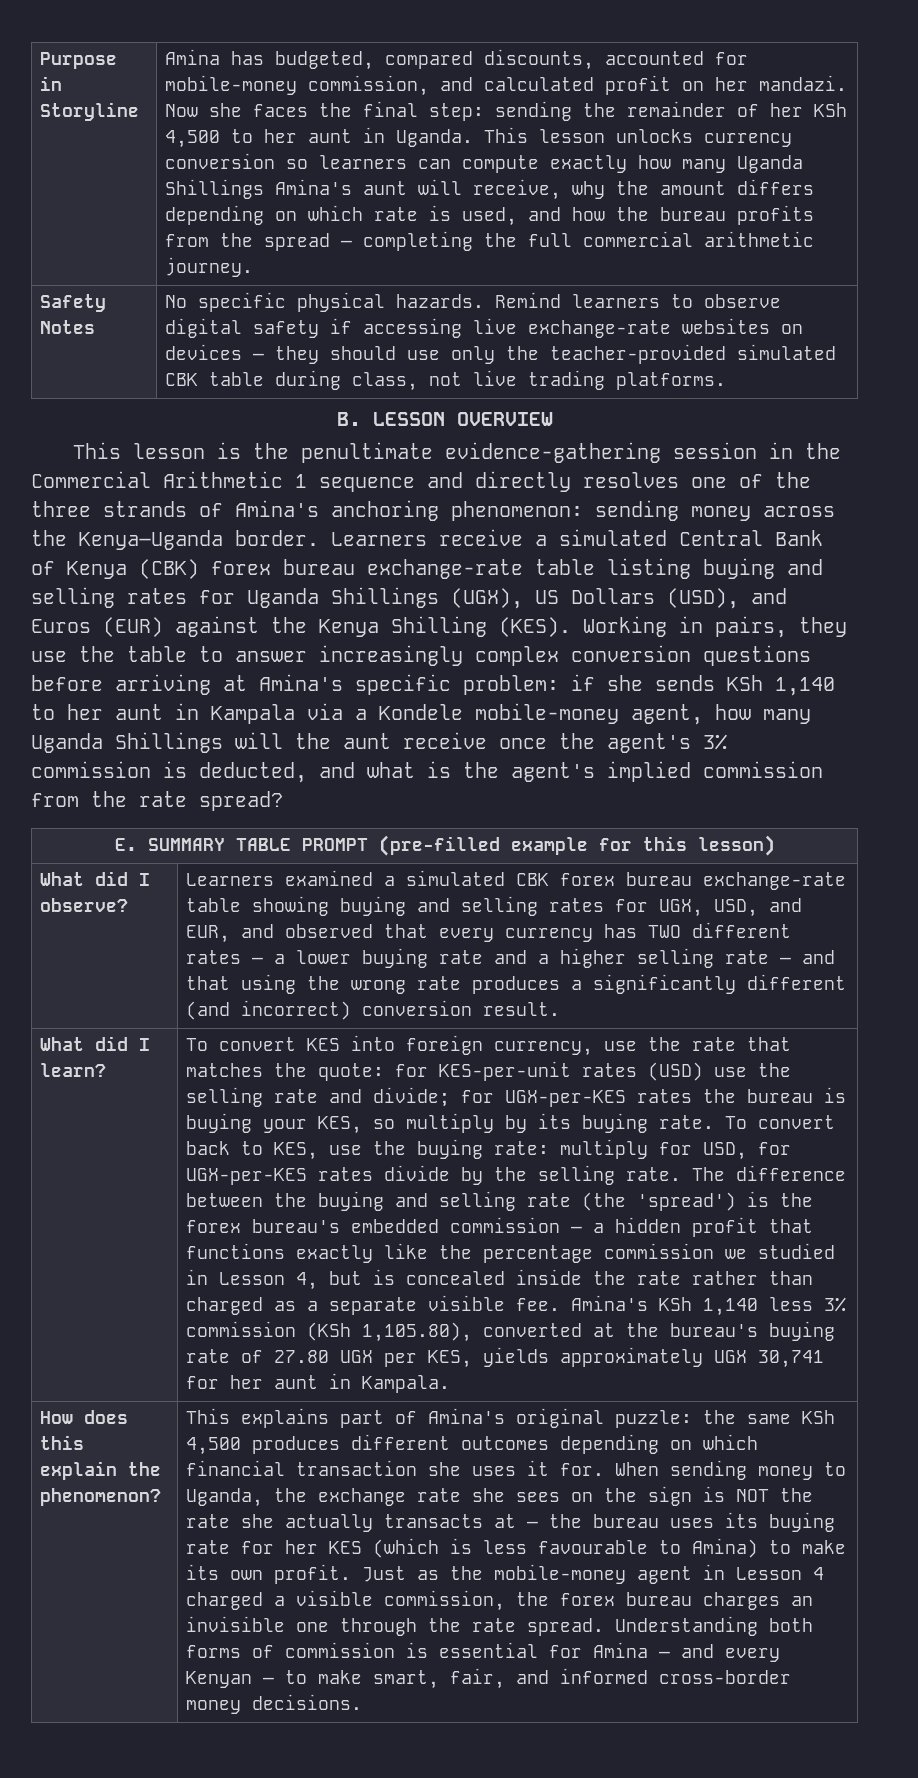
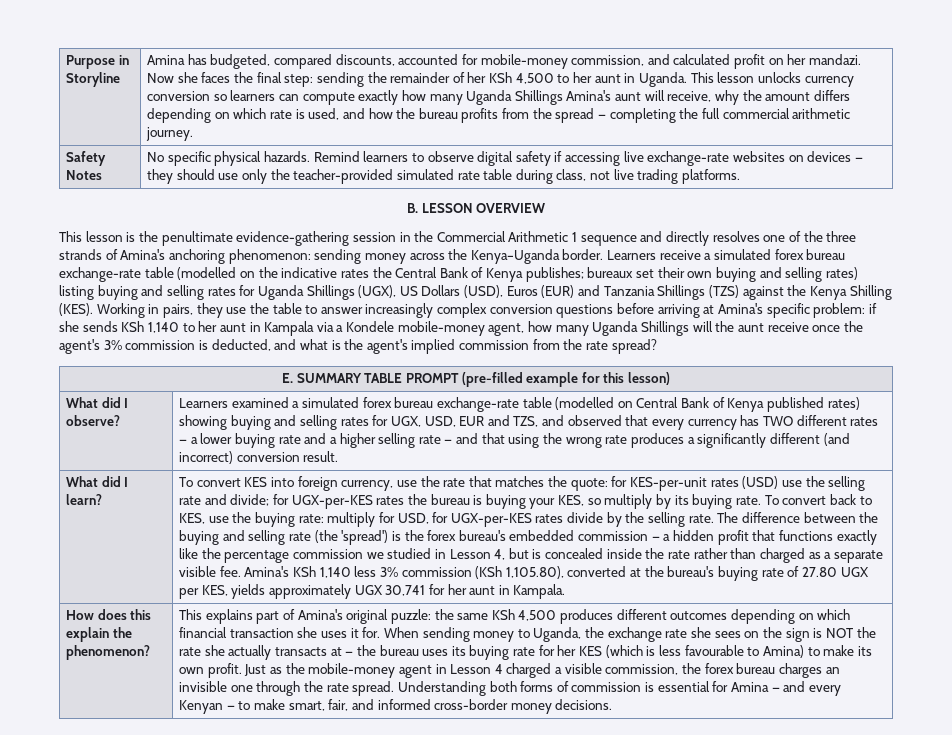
- Safety Notes | No specific physical hazards. Remind learners to observe digital safety if accessing live exchange-rate websites on devices — they should use only the teacher-provided simulated CBK table during class, not live trading platforms.
+ Safety Notes | No specific physical hazards. Remind learners to observe digital safety if accessing live exchange-rate websites on devices — they should use only the teacher-provided simulated rate table during class, not live trading platforms.
- Learners receive a simulated Central Bank of Kenya (CBK) forex bureau exchange-rate table listing buying and selling rates for Uganda Shillings (UGX), US Dollars (USD), and Euros (EUR) against the Kenya Shilling (KES).
+ Learners receive a simulated forex bureau exchange-rate table (modelled on the indicative rates the Central Bank of Kenya publishes; bureaux set their own buying and selling rates) listing buying and selling rates for Uganda Shillings (UGX), US Dollars (USD), Euros (EUR) and Tanzania Shillings (TZS) against the Kenya Shilling (KES).
- Learners examined a simulated CBK forex bureau exchange-rate table showing buying and selling rates for UGX, USD, and EUR, and observed that every currency has TWO different rates — a lower buying rate and a higher selling rate — and that using the wrong rate produces a significantly different (and incorrect) conversion result.
+ Learners examined a simulated forex bureau exchange-rate table (modelled on Central Bank of Kenya published rates) showing buying and selling rates for UGX, USD, EUR and TZS, and observed that every currency has TWO different rates — a lower buying rate and a higher selling rate — and that using the wrong rate produces a significantly different (and incorrect) conversion result.

